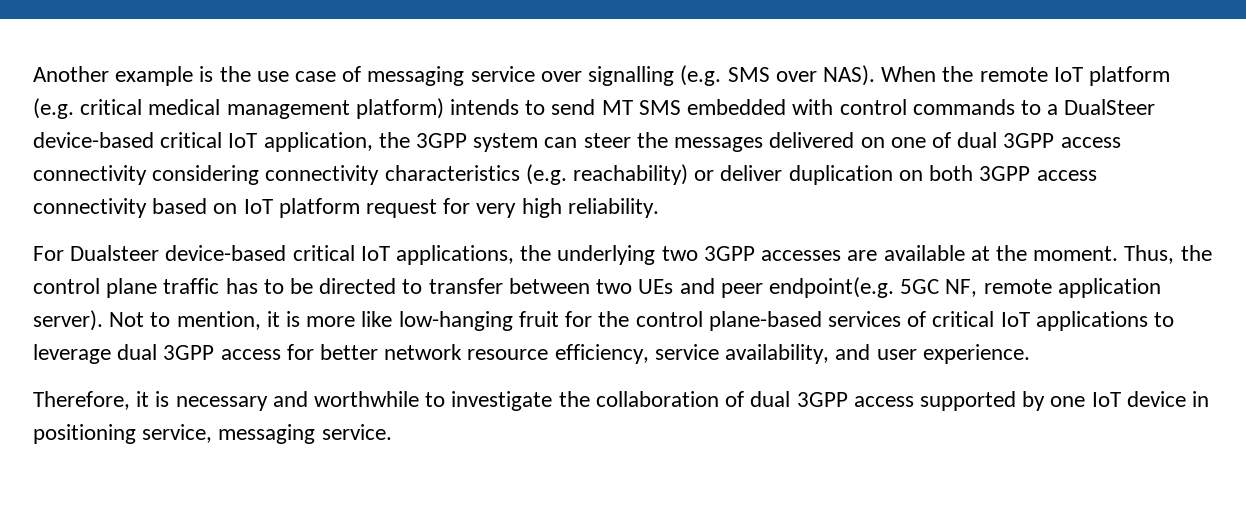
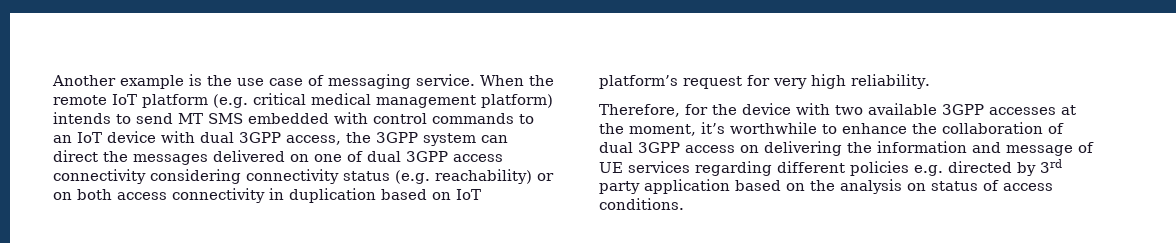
- Another example is the use case of messaging service over signalling (e.g. SMS over NAS).
+ Another example is the use case of messaging service.
- When the remote IoT platform (e.g. critical medical management platform) intends to send MT SMS embedded with control commands to a DualSteer device-based critical IoT application, the 3GPP system can steer the messages delivered on one of dual 3GPP access connectivity considering connectivity characteristics (e.g. reachability) or deliver duplication on both 3GPP access connectivity based on IoT platform request for very high reliability.
+ When the remote IoT platform (e.g. critical medical management platform) intends to send MT SMS embedded with control commands to an IoT device with dual 3GPP access, the 3GPP system can direct the messages delivered on one of dual 3GPP access connectivity considering connectivity status (e.g. reachability) or on both access connectivity in duplication based on IoT platform’s request for very high reliability.
- For Dualsteer device-based critical IoT applications, the underlying two 3GPP accesses are available at the moment. Thus, the control plane traffic has to be directed to transfer between two UEs and peer endpoint(e.g. 5GC NF, remote application server). Not to mention, it is more like low-hanging fruit for the control plane-based services of critical IoT applications to leverage dual 3GPP access for better network resource efficiency, service availability, and user experience.
- Therefore, it is necessary and worthwhile to investigate the collaboration of dual 3GPP access supported by one IoT device in positioning service, messaging service.
+ Therefore, for the device with two available 3GPP accesses at the moment, it’s worthwhile to enhance the collaboration of dual 3GPP access on delivering the information and message of UE services regarding different policies e.g. directed by 3rd party application based on the analysis on status of access conditions.

